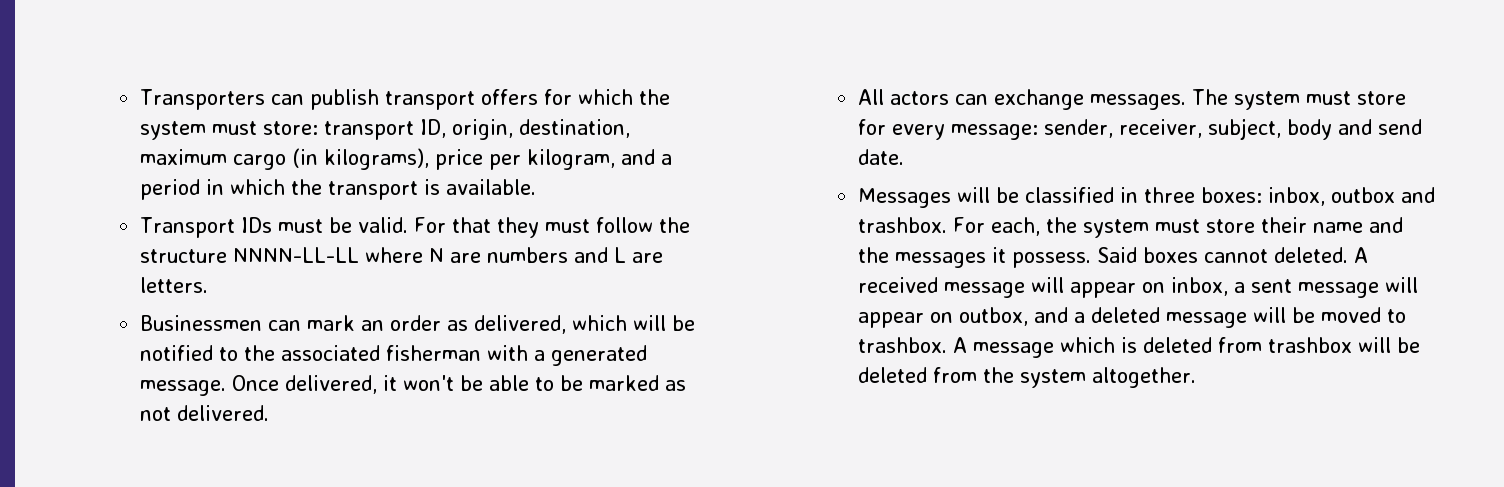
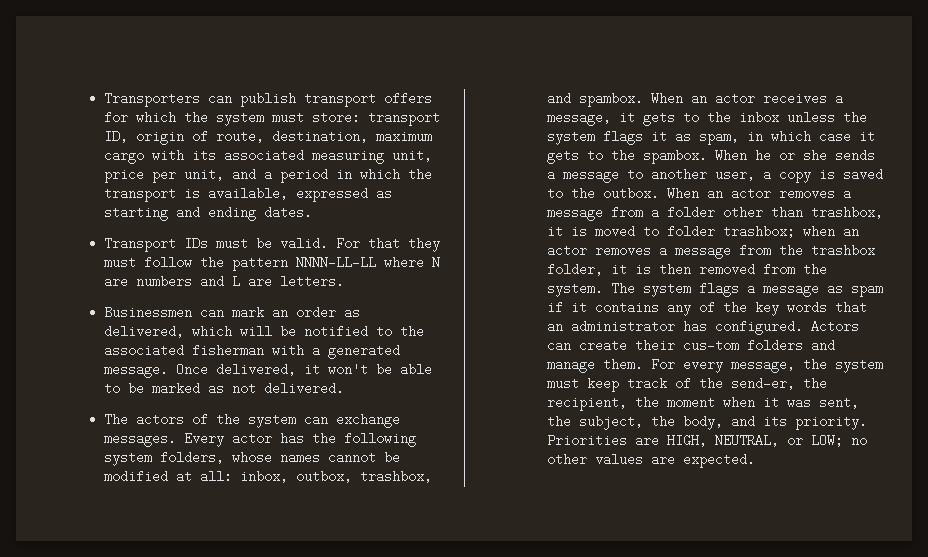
- Transporters can publish transport offers for which the system must store: transport ID, origin, destination, maximum cargo (in kilograms), price per kilogram, and a period in which the transport is available.
+ Transporters can publish transport offers for which the system must store: transport ID, origin of route, destination, maximum cargo with its associated measuring unit, price per unit, and a period in which the transport is available, expressed as starting and ending dates.
- For that they must follow the structure NNNN-LL-LL where N are numbers and L are letters.
+ For that they must follow the pattern NNNN-LL-LL where N are numbers and L are letters.
- All actors can exchange messages. The system must store for every message: sender, receiver, subject, body and send date.
- Messages will be classified in three boxes: inbox, outbox and trashbox. For each, the system must store their name and the messages it possess. Said boxes cannot deleted. A received message will appear on inbox, a sent message will appear on outbox, and a deleted message will be moved to trashbox. A message which is deleted from trashbox will be deleted from the system altogether.
+ The actors of the system can exchange messages. Every actor has the following system folders, whose names cannot be modified at all: inbox, outbox, trashbox, and spambox. When an actor receives a message, it gets to the inbox unless the system flags it as spam, in which case it gets to the spambox. When he or she sends a message to another user, a copy is saved to the outbox. When an actor removes a message from a folder other than trashbox, it is moved to folder trashbox; when an actor removes a message from the trashbox folder, it is then removed from the system. The system flags a message as spam if it contains any of the key words that an administrator has configured. Actors can create their cus-tom folders and manage them. For every message, the system must keep track of the send-er, the recipient, the moment when it was sent, the subject, the body, and its priority. Priorities are HIGH, NEUTRAL, or LOW; no other values are expected.

